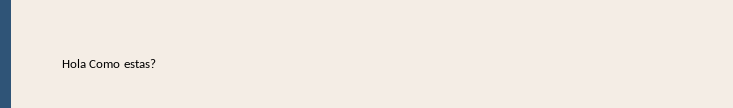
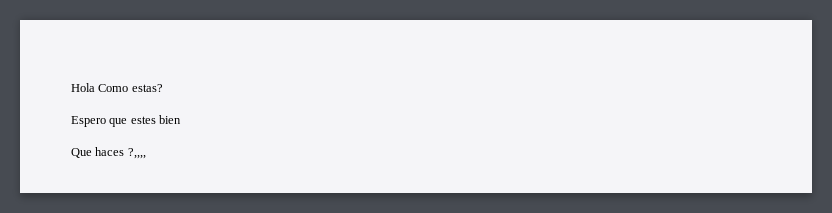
+ Espero que estes bien
+ Que haces ?,,,,

